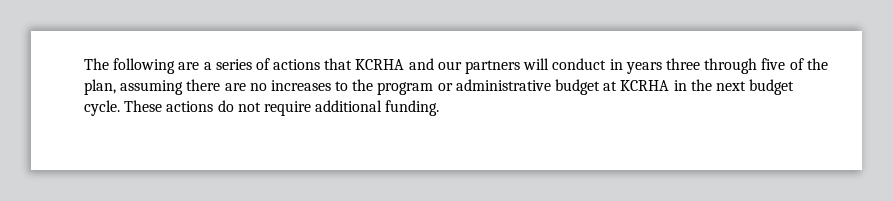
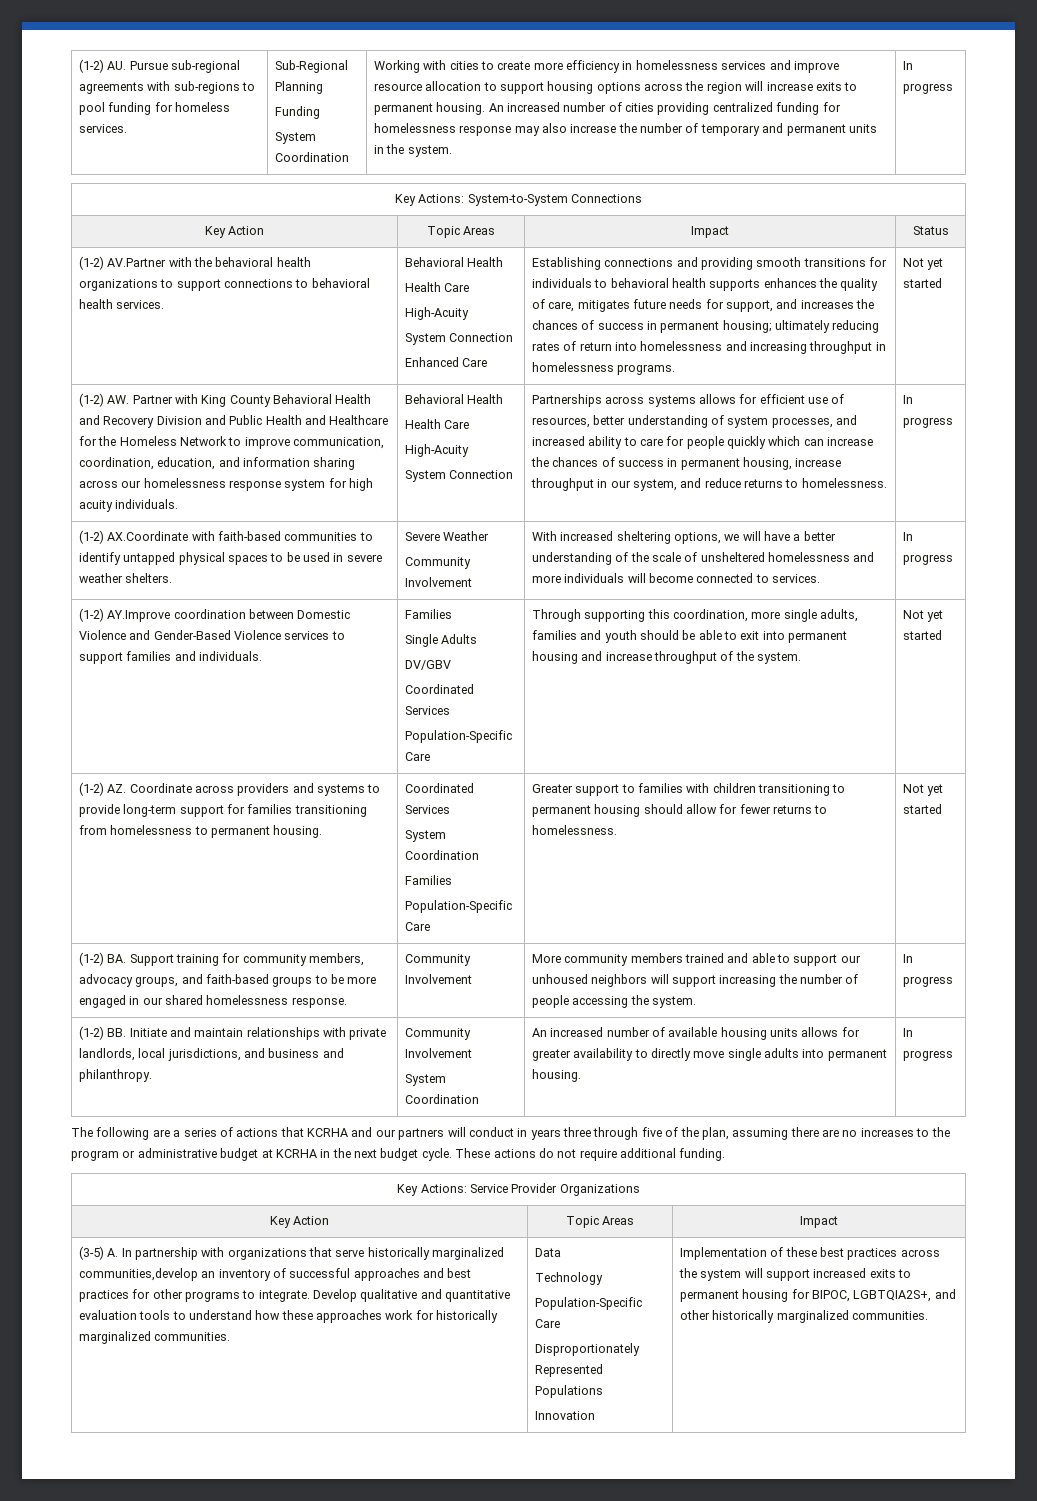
+ (1-2) AU. Pursue sub-regional agreements with sub-regions to pool funding for homeless services. | Sub-Regional Planning
+ Funding
+ System Coordination | Working with cities to create more efficiency in homelessness services and improve resource allocation to support housing options across the region will increase exits to permanent housing. An increased number of cities providing centralized funding for homelessness response may also increase the number of temporary and permanent units in the system. | In progress
+ Key Actions: System-to-System Connections
+ Key Action | Topic Areas | Impact | Status
+ (1-2) AV.Partner with the behavioral health organizations to support connections to behavioral health services. | Behavioral Health
+ Health Care
+ High-Acuity
+ System Connection
+ Enhanced Care | Establishing connections and providing smooth transitions for individuals to behavioral health supports enhances the quality of care, mitigates future needs for support, and increases the chances of success in permanent housing; ultimately reducing rates of return into homelessness and increasing throughput in homelessness programs. | Not yet started
+ (1-2) AW. Partner with King County Behavioral Health and Recovery Division and Public Health and Healthcare for the Homeless Network to improve communication, coordination, education, and information sharing across our homelessness response system for high acuity individuals. | Behavioral Health
+ Health Care
+ High-Acuity
+ System Connection | Partnerships across systems allows for efficient use of resources, better understanding of system processes, and increased ability to care for people quickly which can increase the chances of success in permanent housing, increase throughput in our system, and reduce returns to homelessness. | In progress
+ (1-2) AX.Coordinate with faith-based communities to identify untapped physical spaces to be used in severe weather shelters. | Severe Weather
+ Community Involvement | With increased sheltering options, we will have a better understanding of the scale of unsheltered homelessness and more individuals will become connected to services. | In progress
+ (1-2) AY.Improve coordination between Domestic Violence and Gender-Based Violence services to support families and individuals. | Families
+ Single Adults
+ DV/GBV
+ Coordinated Services
+ Population-Specific Care | Through supporting this coordination, more single adults, families and youth should be able to exit into permanent housing and increase throughput of the system. | Not yet started
+ (1-2) AZ. Coordinate across providers and systems to provide long-term support for families transitioning from homelessness to permanent housing. | Coordinated Services
+ System Coordination
+ Families
+ Population-Specific Care | Greater support to families with children transitioning to permanent housing should allow for fewer returns to homelessness. | Not yet started
+ (1-2) BA. Support training for community members, advocacy groups, and faith-based groups to be more engaged in our shared homelessness response. | Community Involvement | More community members trained and able to support our unhoused neighbors will support increasing the number of people accessing the system. | In progress
+ (1-2) BB. Initiate and maintain relationships with private landlords, local jurisdictions, and business and philanthropy. | Community Involvement
+ System Coordination | An increased number of available housing units allows for greater availability to directly move single adults into permanent housing. | In progress
+ Key Actions: Service Provider Organizations
+ Key Action | Topic Areas | Impact
+ (3-5) A. In partnership with organizations that serve historically marginalized communities,develop an inventory of successful approaches and best practices for other programs to integrate. Develop qualitative and quantitative evaluation tools to understand how these approaches work for historically marginalized communities. | Data
+ Technology
+ Population-Specific Care
+ Disproportionately Represented Populations
+ Innovation | Implementation of these best practices across the system will support increased exits to permanent housing for BIPOC, LGBTQIA2S+, and other historically marginalized communities.

